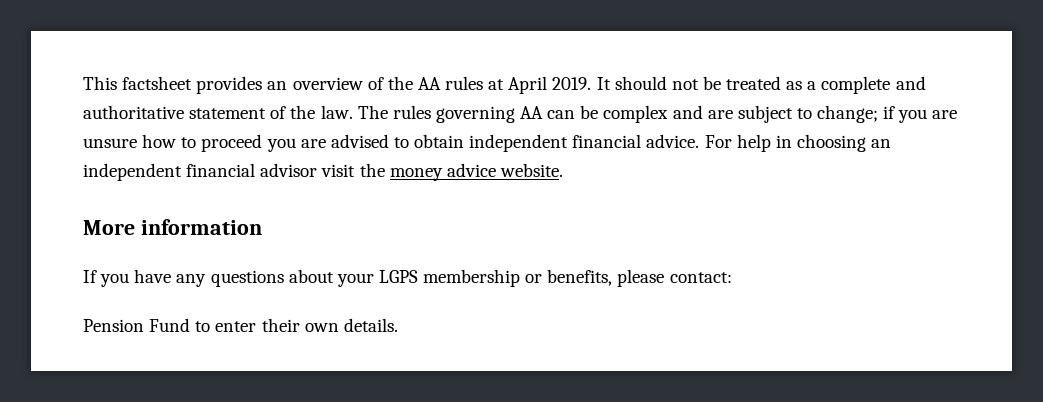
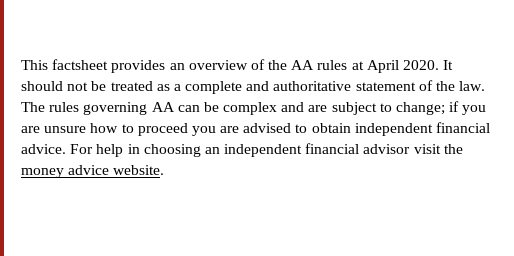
- This factsheet provides an overview of the AA rules at April 2019.
+ This factsheet provides an overview of the AA rules at April 2020.
- More information
- If you have any questions about your LGPS membership or benefits, please contact:
- Pension Fund to enter their own details.

